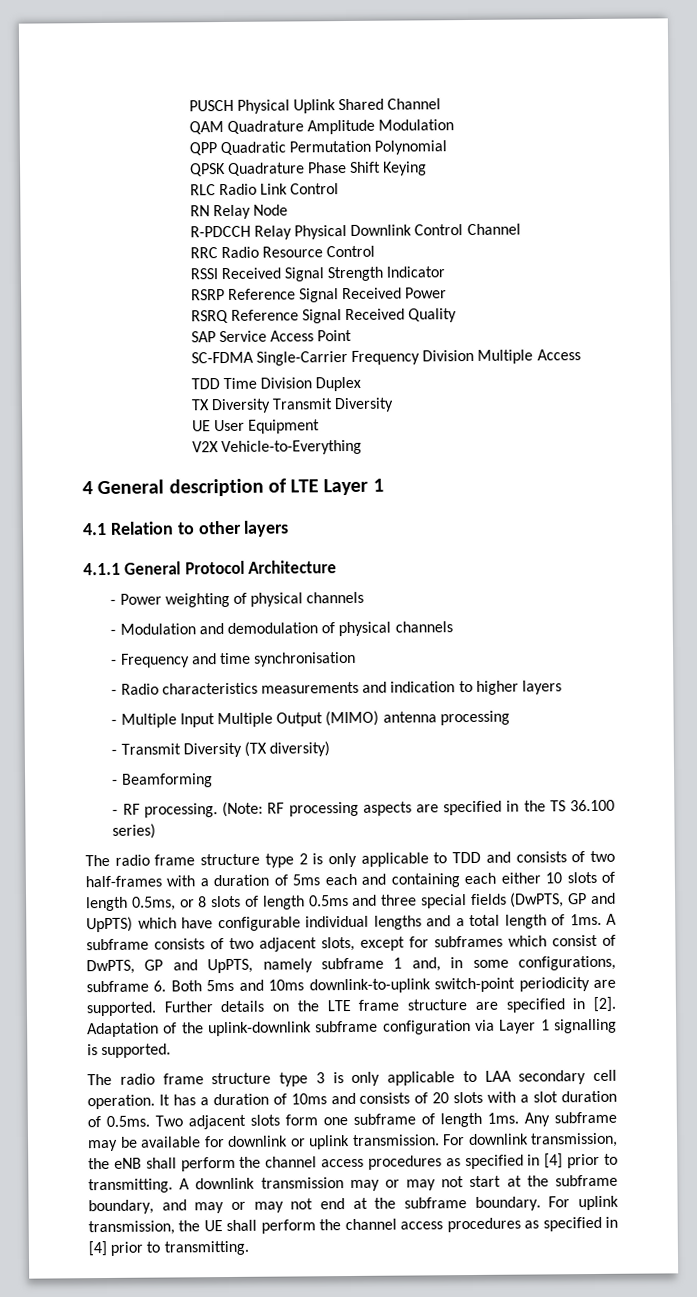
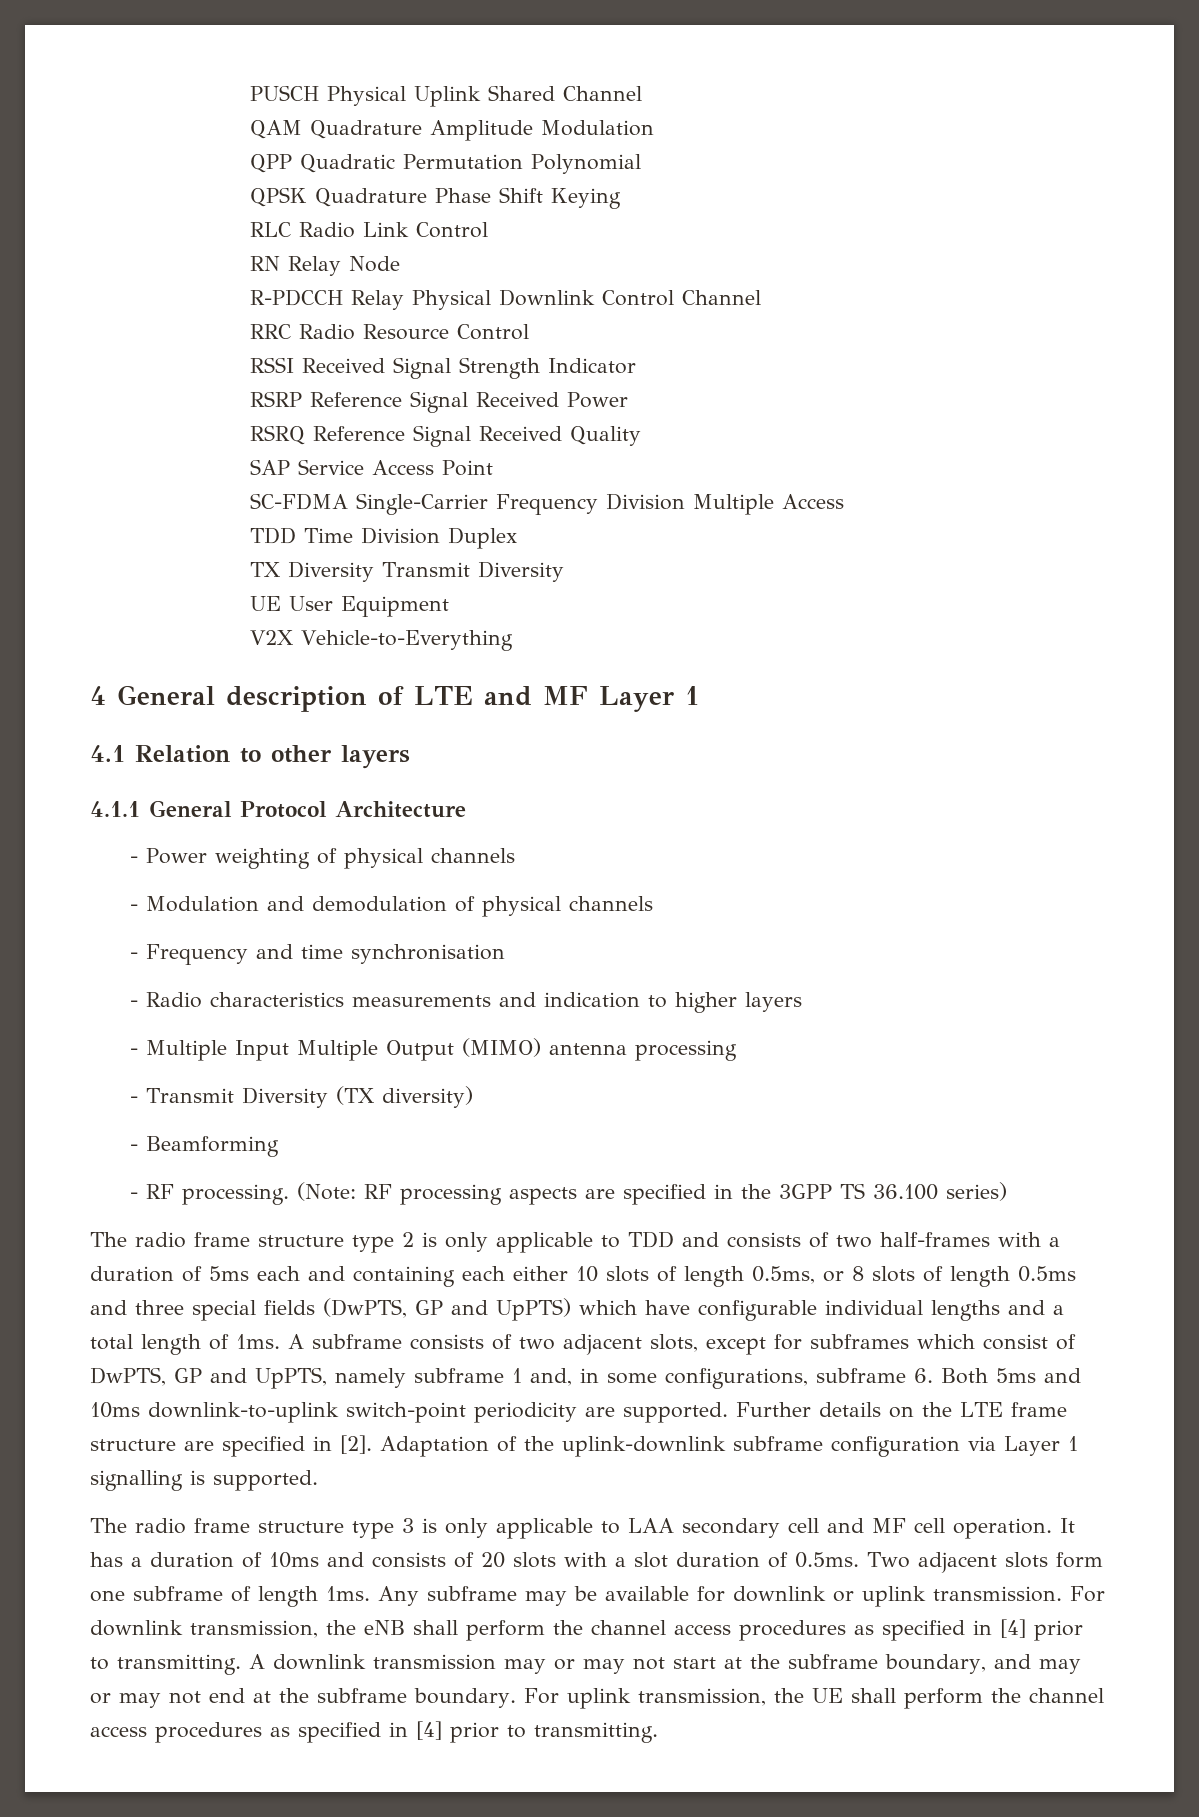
- 4 General description of LTE Layer 1
+ 4 General description of LTE and MF Layer 1
- (Note: RF processing aspects are specified in the TS 36.100 series)
+ (Note: RF processing aspects are specified in the 3GPP TS 36.100 series)
- The radio frame structure type 3 is only applicable to LAA secondary cell operation.
+ The radio frame structure type 3 is only applicable to LAA secondary cell and MF cell operation.

